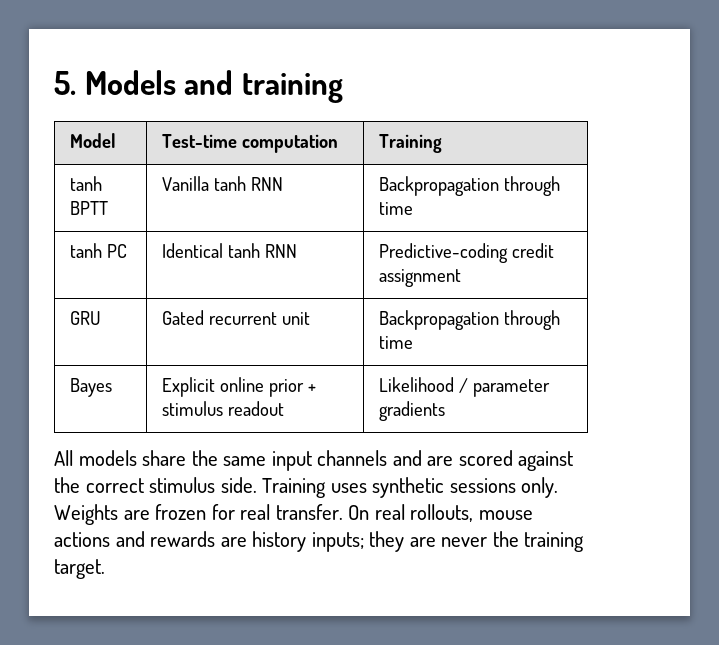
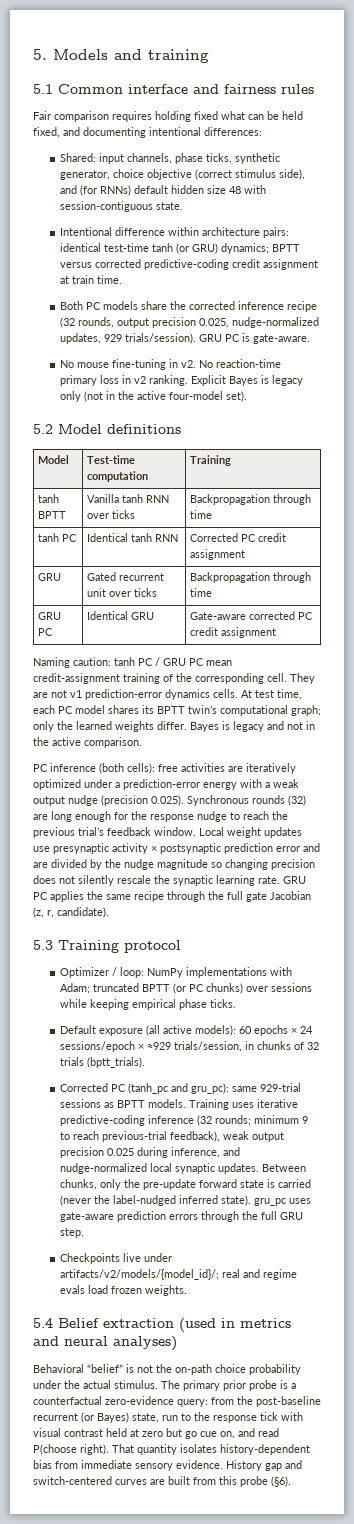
+ 5.1 Common interface and fairness rules
+ Fair comparison requires holding fixed what can be held fixed, and documenting intentional differences:
+ Shared: input channels, phase ticks, synthetic generator, choice objective (correct stimulus side), and (for RNNs) default hidden size 48 with session-contiguous state.
+ Intentional difference within architecture pairs: identical test-time tanh (or GRU) dynamics; BPTT versus corrected predictive-coding credit assignment at train time.
+ Both PC models share the corrected inference recipe (32 rounds, output precision 0.025, nudge-normalized updates, 929 trials/session). GRU PC is gate-aware.
+ No mouse fine-tuning in v2. No reaction-time primary loss in v2 ranking. Explicit Bayes is legacy only (not in the active four-model set).
+ 5.2 Model definitions
- tanh BPTT | Vanilla tanh RNN | Backpropagation through time
+ tanh BPTT | Vanilla tanh RNN over ticks | Backpropagation through time
- tanh PC | Identical tanh RNN | Predictive-coding credit assignment
+ tanh PC | Identical tanh RNN | Corrected PC credit assignment
- GRU | Gated recurrent unit | Backpropagation through time
- Bayes | Explicit online prior + stimulus readout | Likelihood / parameter gradients
- All models share the same input channels and are scored against the correct stimulus side. Training uses synthetic sessions only. Weights are frozen for real transfer. On real rollouts, mouse actions and rewards are history inputs; they are never the training target.
+ GRU | Gated recurrent unit over ticks | Backpropagation through time
+ GRU PC | Identical GRU | Gate-aware corrected PC credit assignment
+ Naming caution: tanh PC / GRU PC mean credit-assignment training of the corresponding cell. They are not v1 prediction-error dynamics cells. At test time, each PC model shares its BPTT twin’s computational graph; only the learned weights differ. Bayes is legacy and not in the active comparison.
+ PC inference (both cells): free activities are iteratively optimized under a prediction-error energy with a weak output nudge (precision 0.025). Synchronous rounds (32) are long enough for the response nudge to reach the previous trial’s feedback window. Local weight updates use presynaptic activity × postsynaptic prediction error and are divided by the nudge magnitude so changing precision does not silently rescale the synaptic learning rate. GRU PC applies the same recipe through the full gate Jacobian (z, r, candidate).
+ 5.3 Training protocol
+ Optimizer / loop: NumPy implementations with Adam; truncated BPTT (or PC chunks) over sessions while keeping empirical phase ticks.
+ Default exposure (all active models): 60 epochs × 24 sessions/epoch × ≈929 trials/session, in chunks of 32 trials (bptt_trials).
+ Corrected PC (tanh_pc and gru_pc): same 929-trial sessions as BPTT models. Training uses iterative predictive-coding inference (32 rounds; minimum 9 to reach previous-trial feedback), weak output precision 0.025 during inference, and nudge-normalized local synaptic updates. Between chunks, only the pre-update forward state is carried (never the label-nudged inferred state). gru_pc uses gate-aware prediction errors through the full GRU step.
+ Checkpoints live under artifacts/v2/models/{model_id}/; real and regime evals load frozen weights.
+ 5.4 Belief extraction (used in metrics and neural analyses)
+ Behavioral “belief” is not the on-path choice probability under the actual stimulus. The primary prior probe is a counterfactual zero-evidence query: from the post-baseline recurrent (or Bayes) state, run to the response tick with visual contrast held at zero but go cue on, and read P(choose right). That quantity isolates history-dependent bias from immediate sensory evidence. History gap and switch-centered curves are built from this probe (§6).

